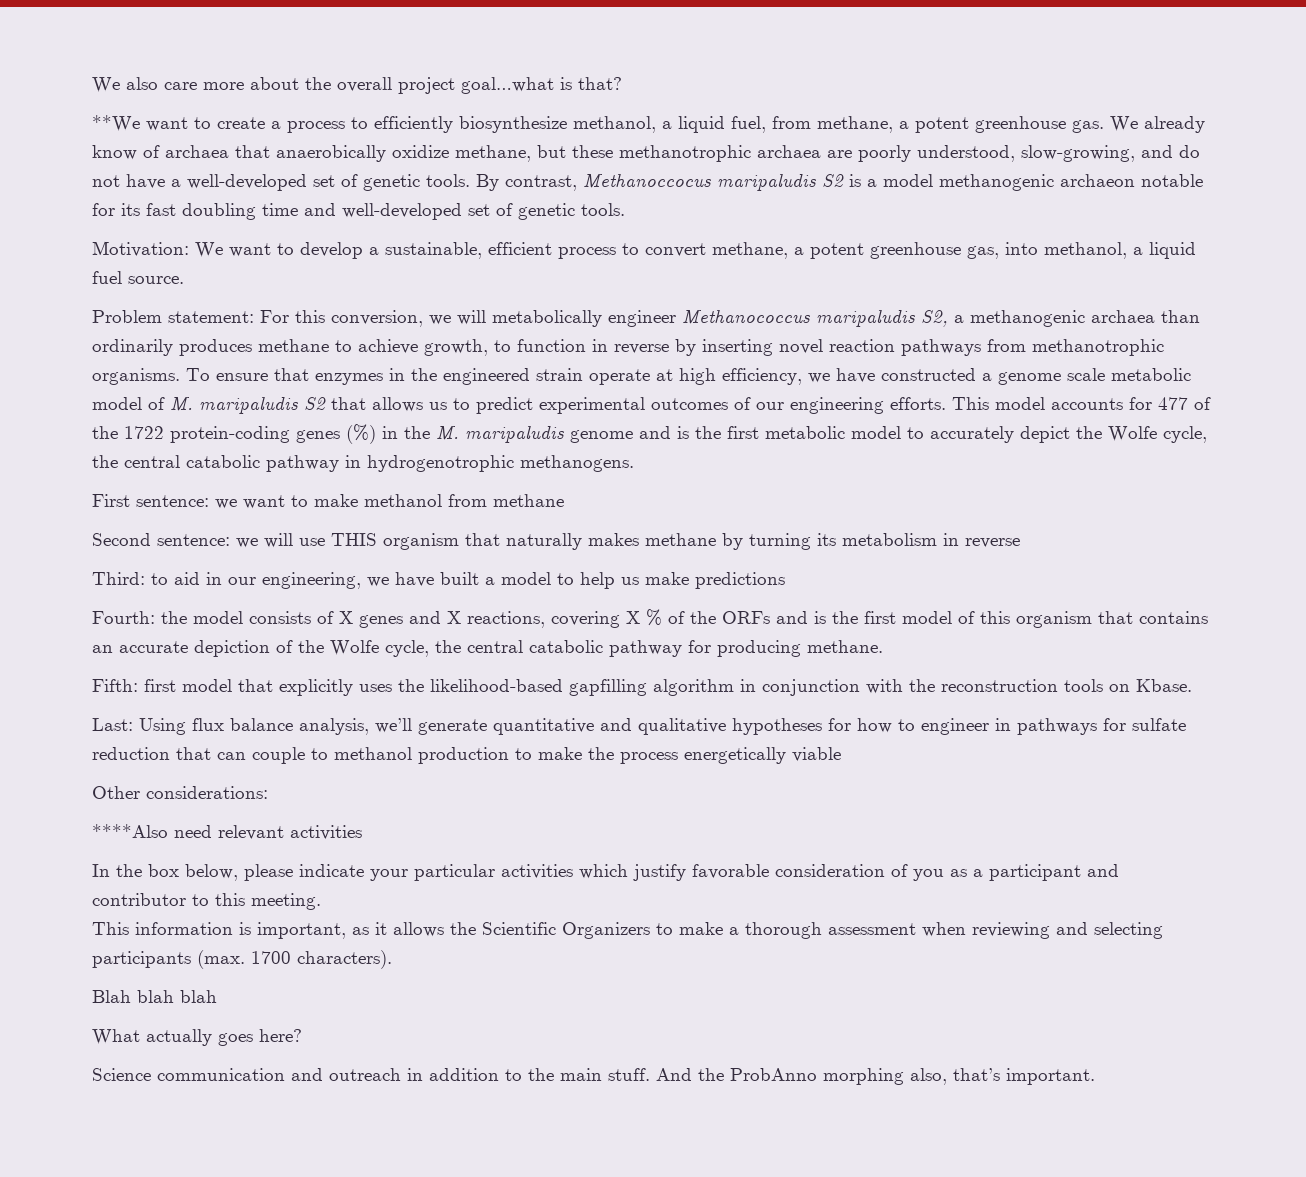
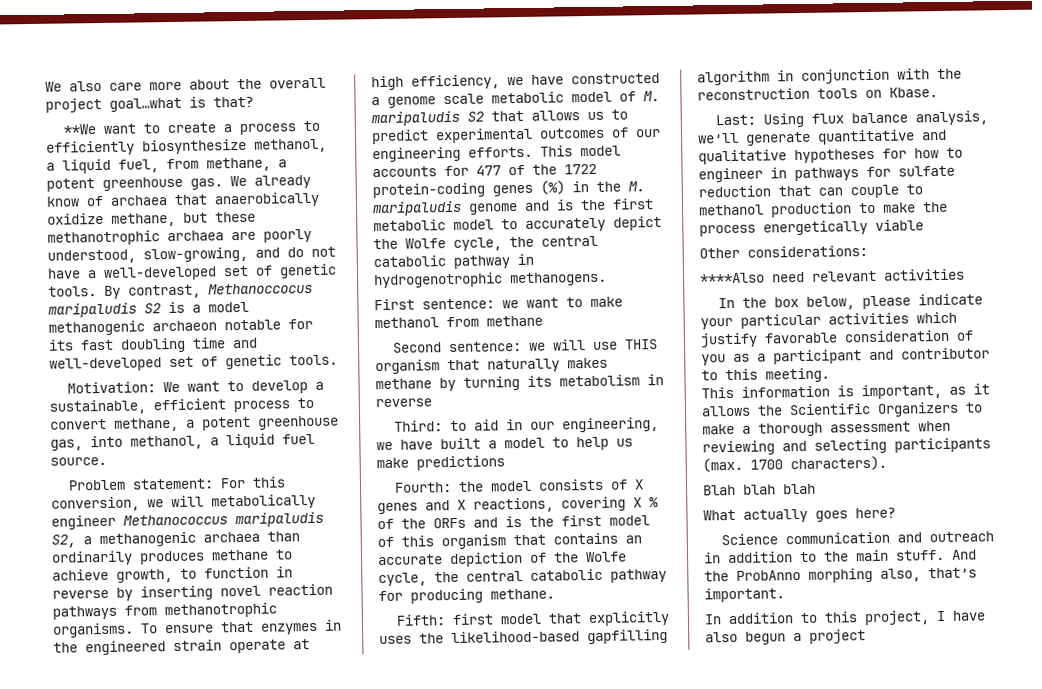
+ In addition to this project, I have also begun a project

